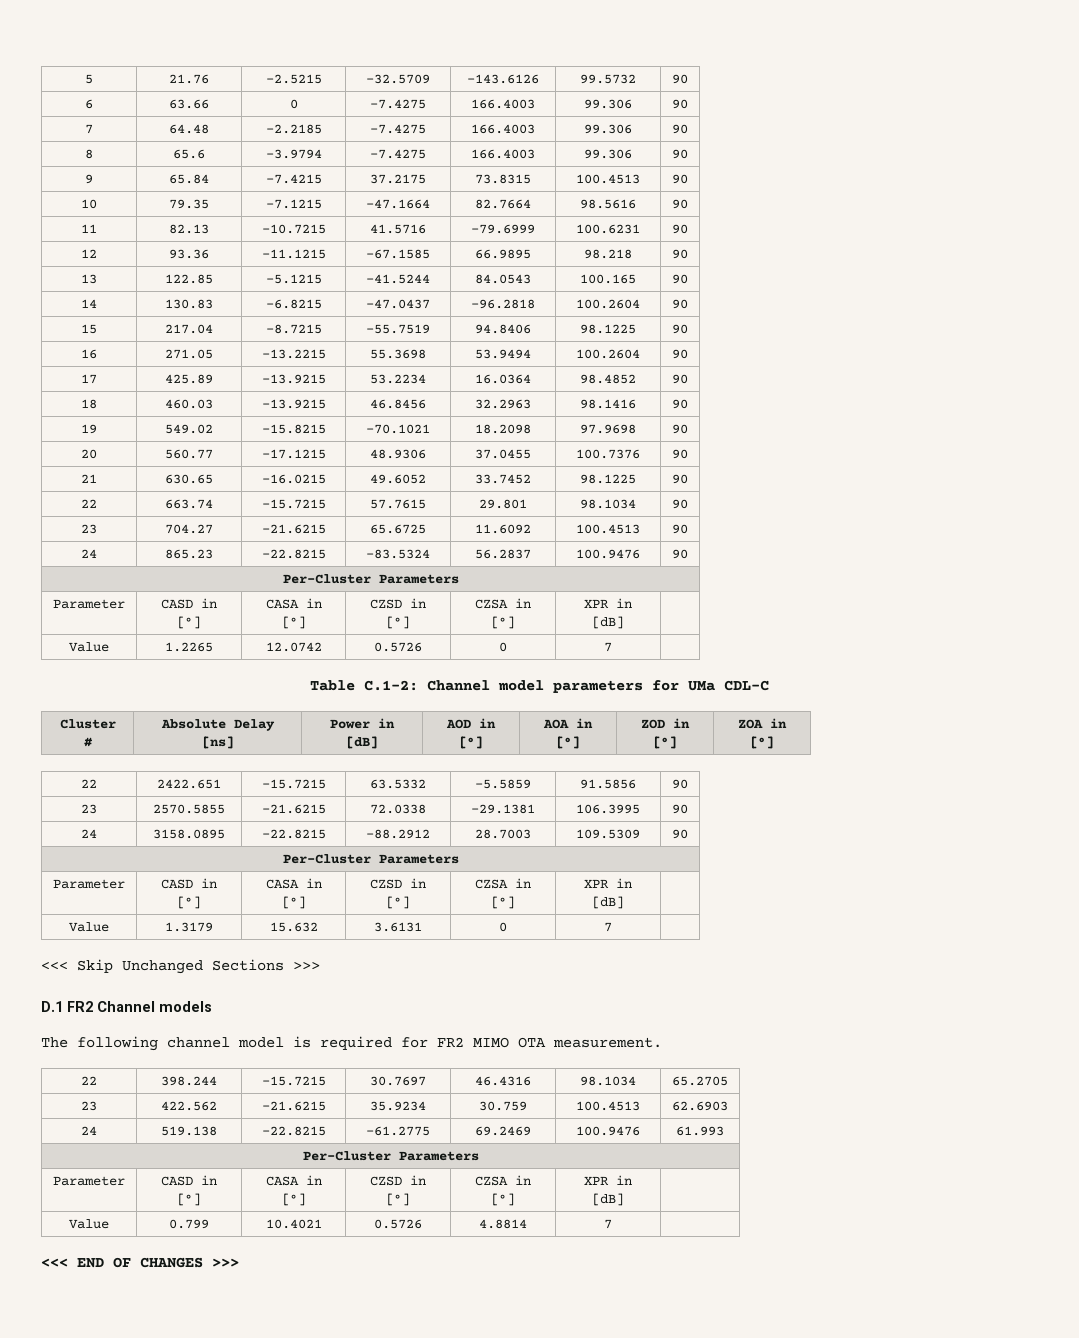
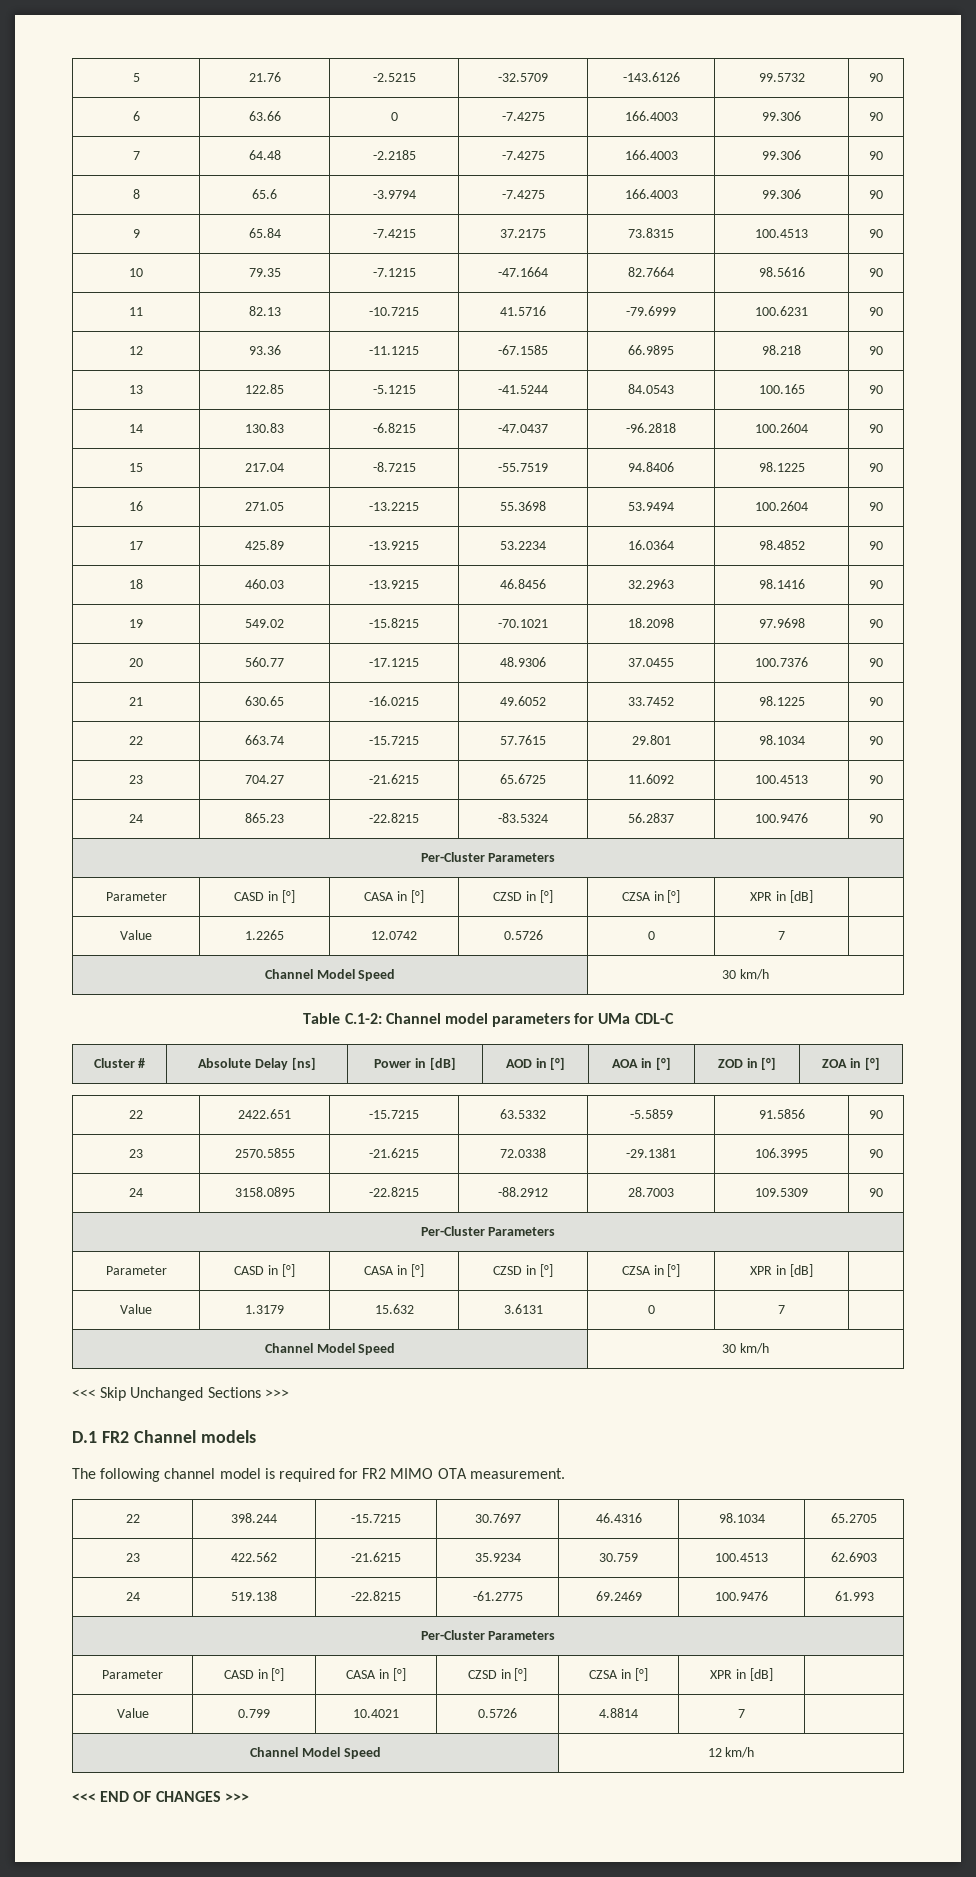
  Value | 1.2265 | 12.0742 | 0.5726 | 0 | 7 |
+ Channel Model Speed | 30 km/h
  Value | 1.3179 | 15.632 | 3.6131 | 0 | 7 |
+ Channel Model Speed | 30 km/h
+ Channel Model Speed | 12 km/h

